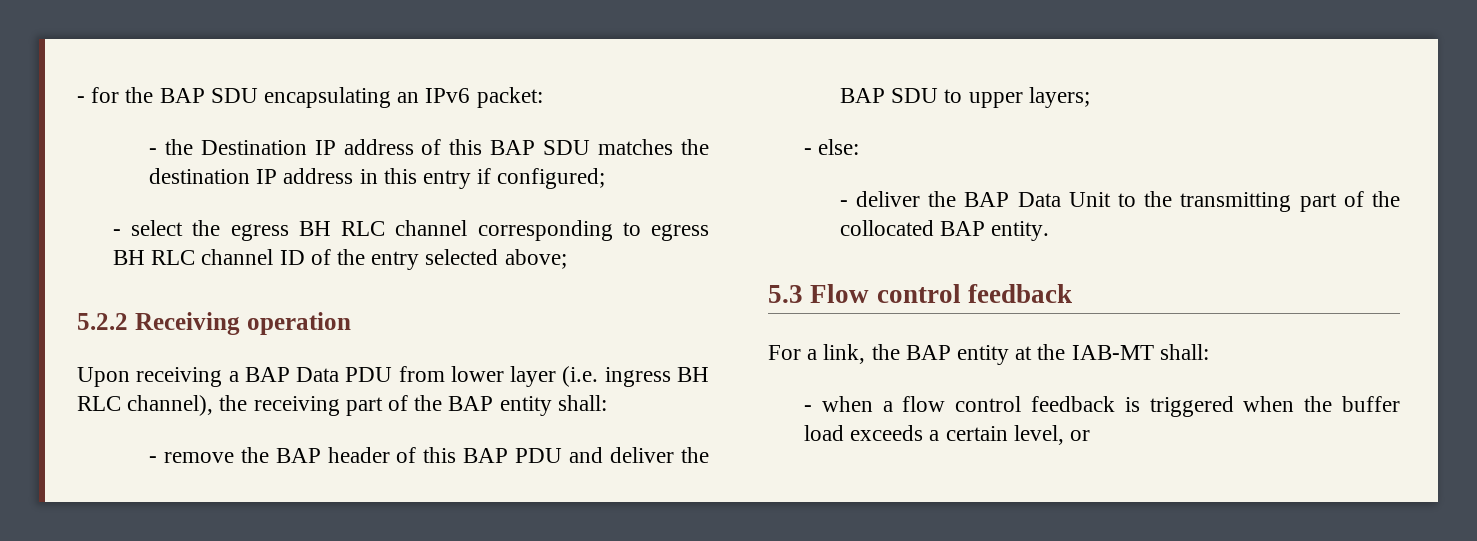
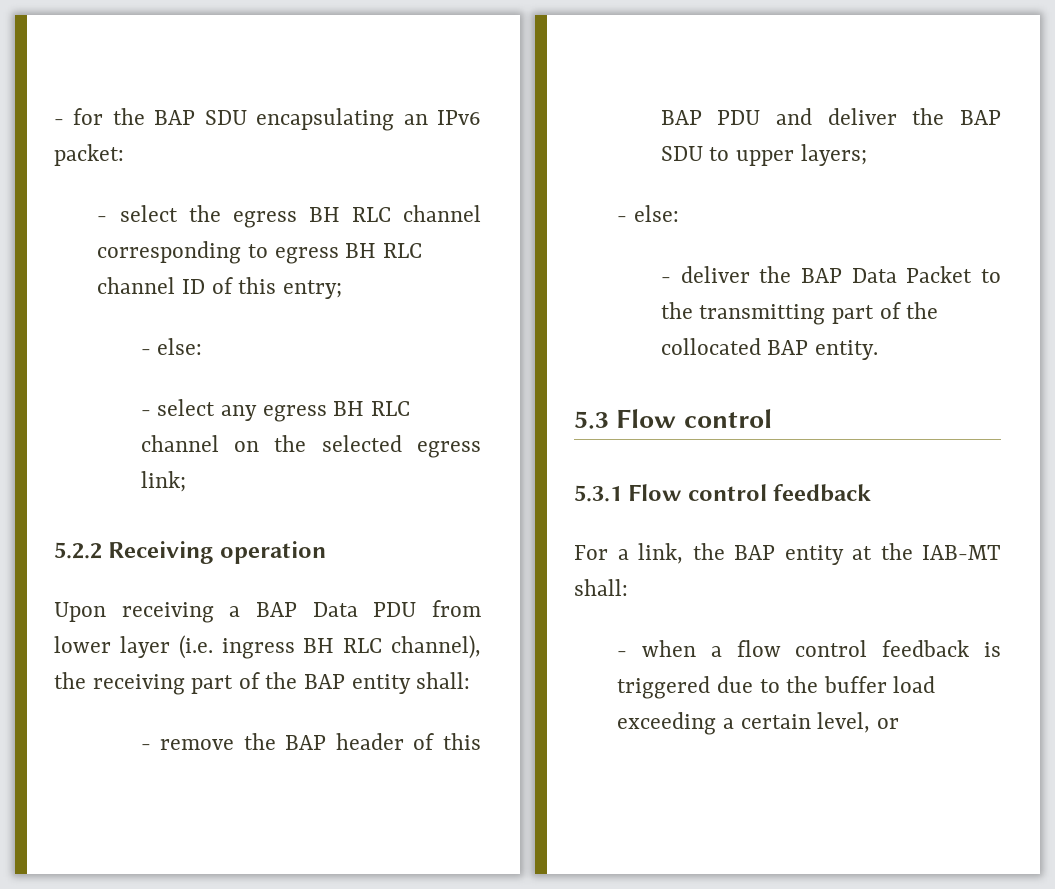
- - the Destination IP address of this BAP SDU matches the destination IP address in this entry if configured;
- - select the egress BH RLC channel corresponding to egress BH RLC channel ID of the entry selected above;
+ - select the egress BH RLC channel corresponding to egress BH RLC channel ID of this entry;
+ - else:
+ - select any egress BH RLC channel on the selected egress link;
- - deliver the BAP Data Unit to the transmitting part of the collocated BAP entity.
+ - deliver the BAP Data Packet to the transmitting part of the collocated BAP entity.
- 5.3 Flow control feedback
+ 5.3 Flow control
+ 5.3.1 Flow control feedback
- - when a flow control feedback is triggered when the buffer load exceeds a certain level, or
+ - when a flow control feedback is triggered due to the buffer load exceeding a certain level, or

